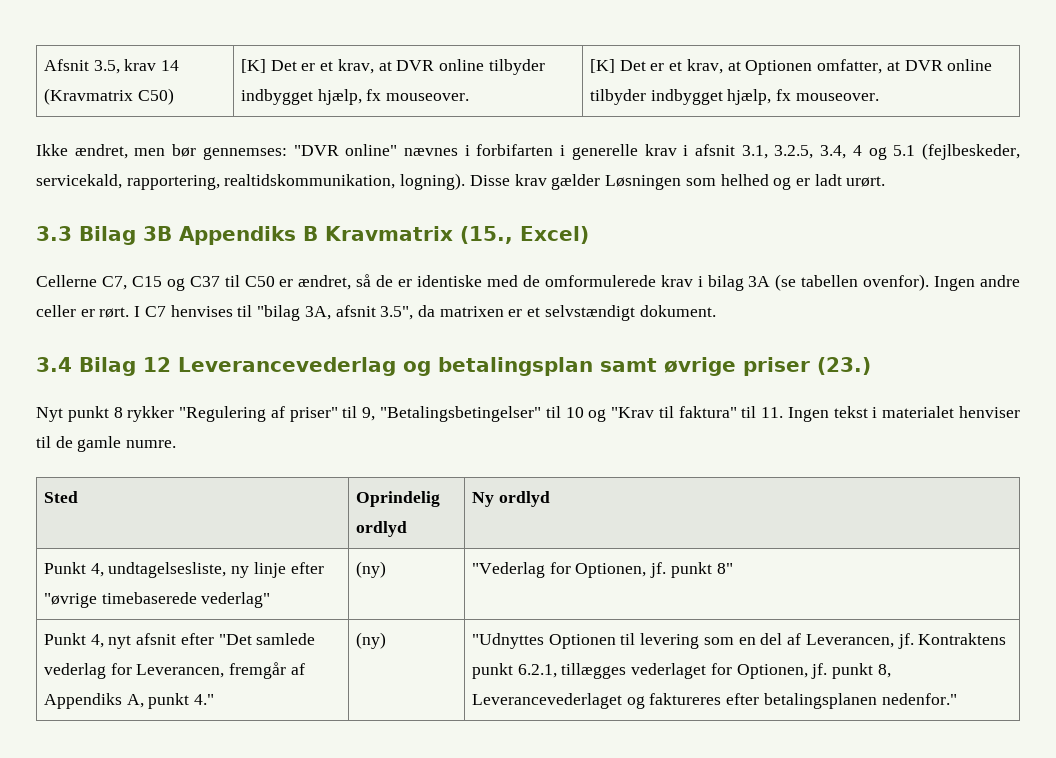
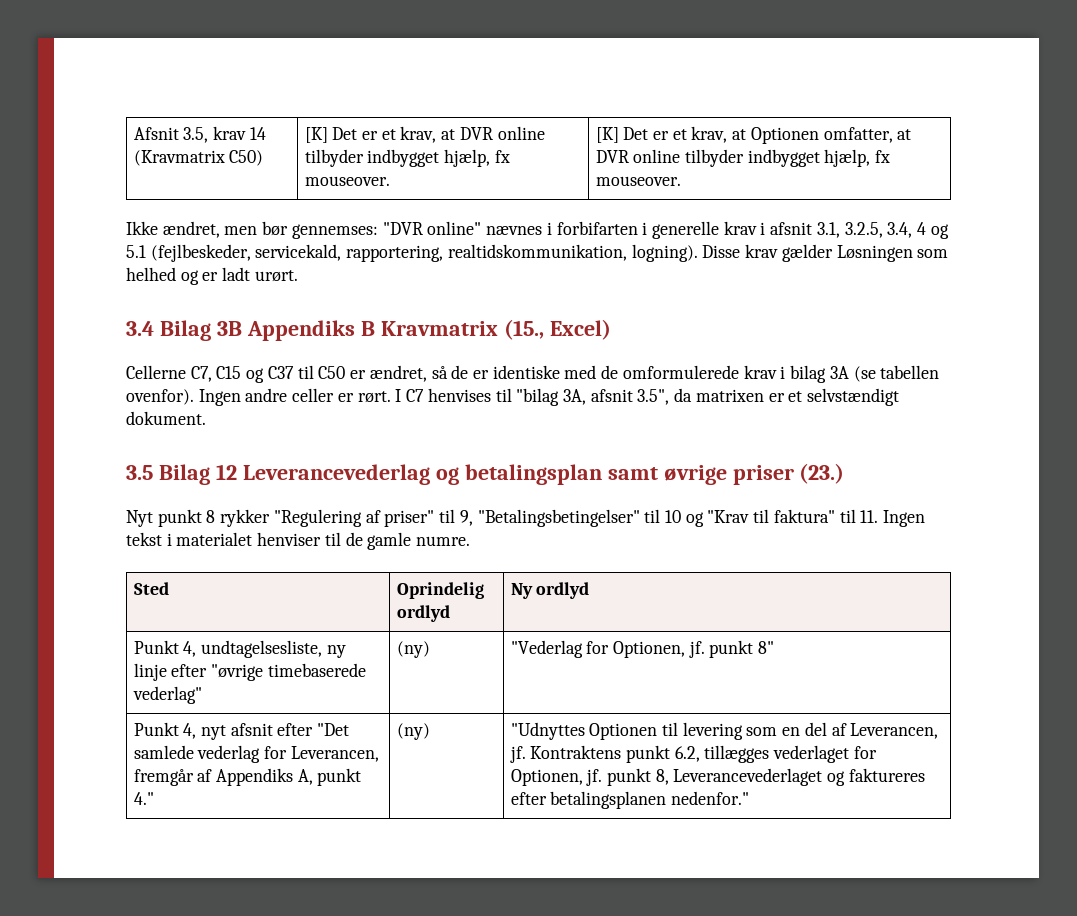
- 3.3 Bilag 3B Appendiks B Kravmatrix (15., Excel)
+ 3.4 Bilag 3B Appendiks B Kravmatrix (15., Excel)
- 3.4 Bilag 12 Leverancevederlag og betalingsplan samt øvrige priser (23.)
+ 3.5 Bilag 12 Leverancevederlag og betalingsplan samt øvrige priser (23.)
- Kontraktens punkt 6.2.1, tillægges vederlaget for Optionen, jf. punkt 8, Leverancevederlaget og faktureres efter betalingsplanen nedenfor."
+ Kontraktens punkt 6.2, tillægges vederlaget for Optionen, jf. punkt 8, Leverancevederlaget og faktureres efter betalingsplanen nedenfor."

